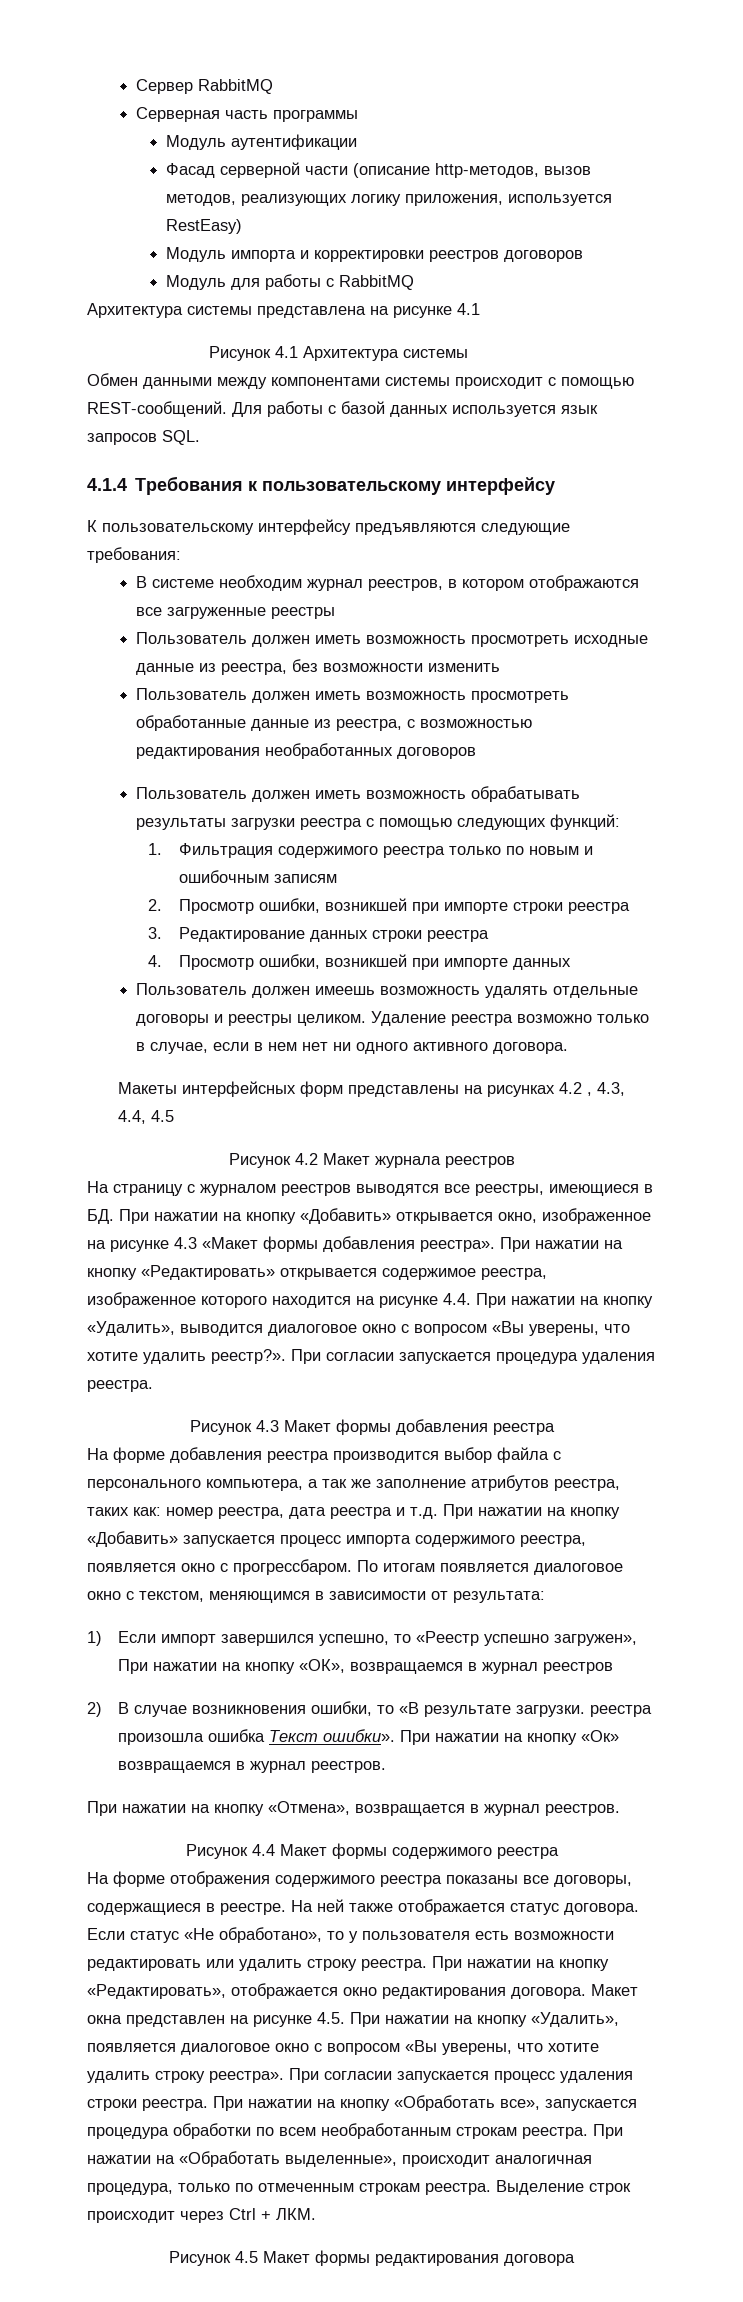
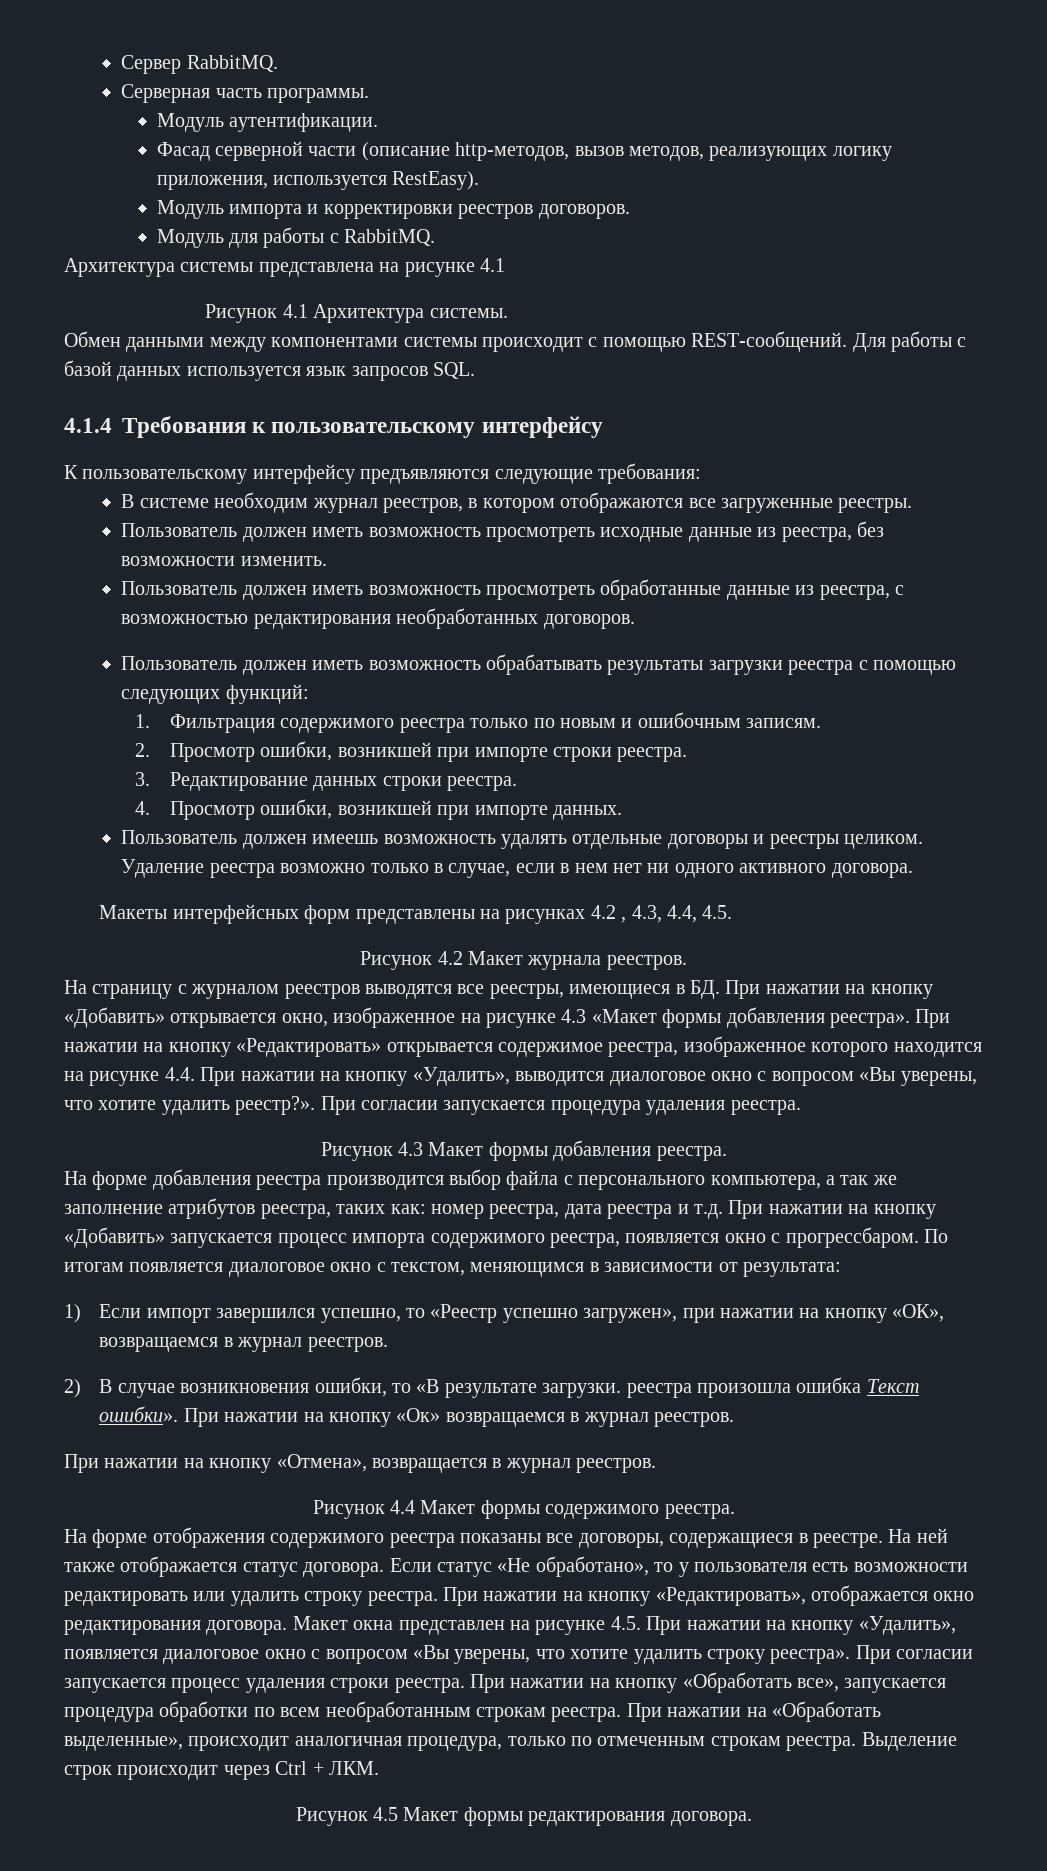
- Сервер RabbitMQ
+ Сервер RabbitMQ.
- Серверная часть программы
- Модуль аутентификации
+ Серверная часть программы.
+ Модуль аутентификации.
- Фасад серверной части (описание http-методов, вызов методов, реализующих логику приложения, используется RestEasy)
+ Фасад серверной части (описание http-методов, вызов методов, реализующих логику приложения, используется RestEasy).
- Модуль импорта и корректировки реестров договоров
+ Модуль импорта и корректировки реестров договоров.
- Модуль для работы с RabbitMQ
+ Модуль для работы с RabbitMQ.
- Рисунок 4.1 Архитектура системы
+ Рисунок 4.1 Архитектура системы.
- В системе необходим журнал реестров, в котором отображаются все загруженные реестры
+ В системе необходим журнал реестров, в котором отображаются все загруженные реестры.
- Пользователь должен иметь возможность просмотреть исходные данные из реестра, без возможности изменить
+ Пользователь должен иметь возможность просмотреть исходные данные из реестра, без возможности изменить.
- Пользователь должен иметь возможность просмотреть обработанные данные из реестра, с возможностью редактирования необработанных договоров
+ Пользователь должен иметь возможность просмотреть обработанные данные из реестра, с возможностью редактирования необработанных договоров.
- 1. Фильтрация содержимого реестра только по новым и ошибочным записям
+ 1. Фильтрация содержимого реестра только по новым и ошибочным записям.
- 2. Просмотр ошибки, возникшей при импорте строки реестра
+ 2. Просмотр ошибки, возникшей при импорте строки реестра.
- 3. Редактирование данных строки реестра
+ 3. Редактирование данных строки реестра.
- 4. Просмотр ошибки, возникшей при импорте данных
+ 4. Просмотр ошибки, возникшей при импорте данных.
- Макеты интерфейсных форм представлены на рисунках 4.2 , 4.3, 4.4, 4.5
+ Макеты интерфейсных форм представлены на рисунках 4.2 , 4.3, 4.4, 4.5.
- Рисунок 4.2 Макет журнала реестров
+ Рисунок 4.2 Макет журнала реестров.
- Рисунок 4.3 Макет формы добавления реестра
+ Рисунок 4.3 Макет формы добавления реестра.
- 1) Если импорт завершился успешно, то «Реестр успешно загружен», При нажатии на кнопку «ОК», возвращаемся в журнал реестров
+ 1) Если импорт завершился успешно, то «Реестр успешно загружен», при нажатии на кнопку «ОК», возвращаемся в журнал реестров.
- Рисунок 4.4 Макет формы содержимого реестра
+ Рисунок 4.4 Макет формы содержимого реестра.
- Рисунок 4.5 Макет формы редактирования договора
+ Рисунок 4.5 Макет формы редактирования договора.

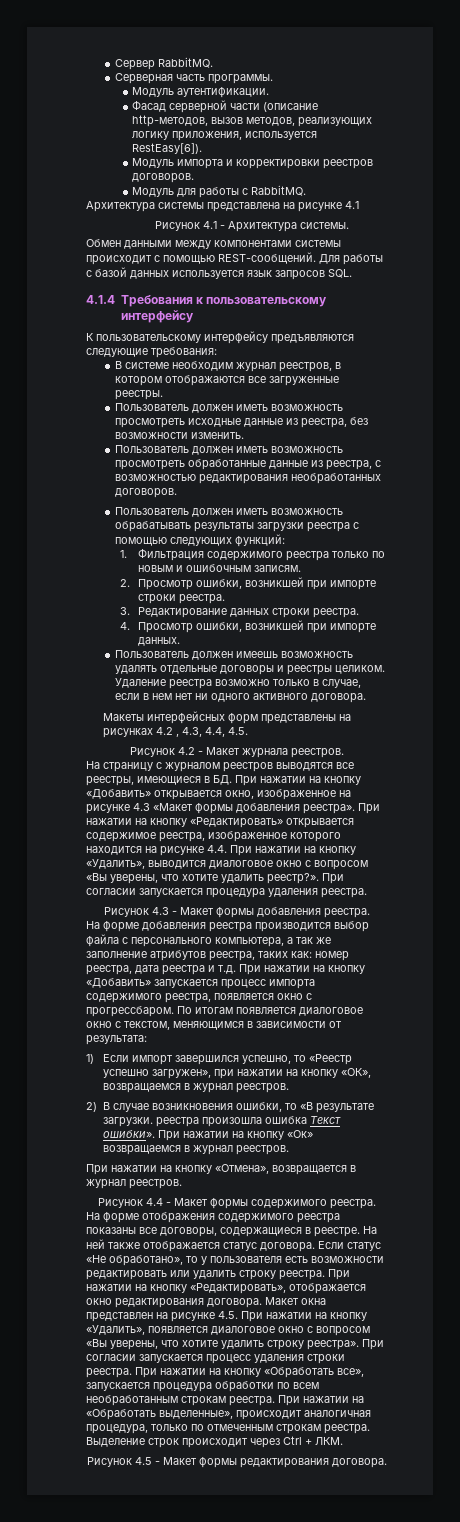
- Фасад серверной части (описание http-методов, вызов методов, реализующих логику приложения, используется RestEasy).
+ Фасад серверной части (описание http-методов, вызов методов, реализующих логику приложения, используется RestEasy[6]).
- Рисунок 4.1 Архитектура системы.
+ Рисунок 4.1 - Архитектура системы.
- Рисунок 4.2 Макет журнала реестров.
+ Рисунок 4.2 - Макет журнала реестров.
- Рисунок 4.3 Макет формы добавления реестра.
+ Рисунок 4.3 - Макет формы добавления реестра.
- Рисунок 4.4 Макет формы содержимого реестра.
+ Рисунок 4.4 - Макет формы содержимого реестра.
- Рисунок 4.5 Макет формы редактирования договора.
+ Рисунок 4.5 - Макет формы редактирования договора.

